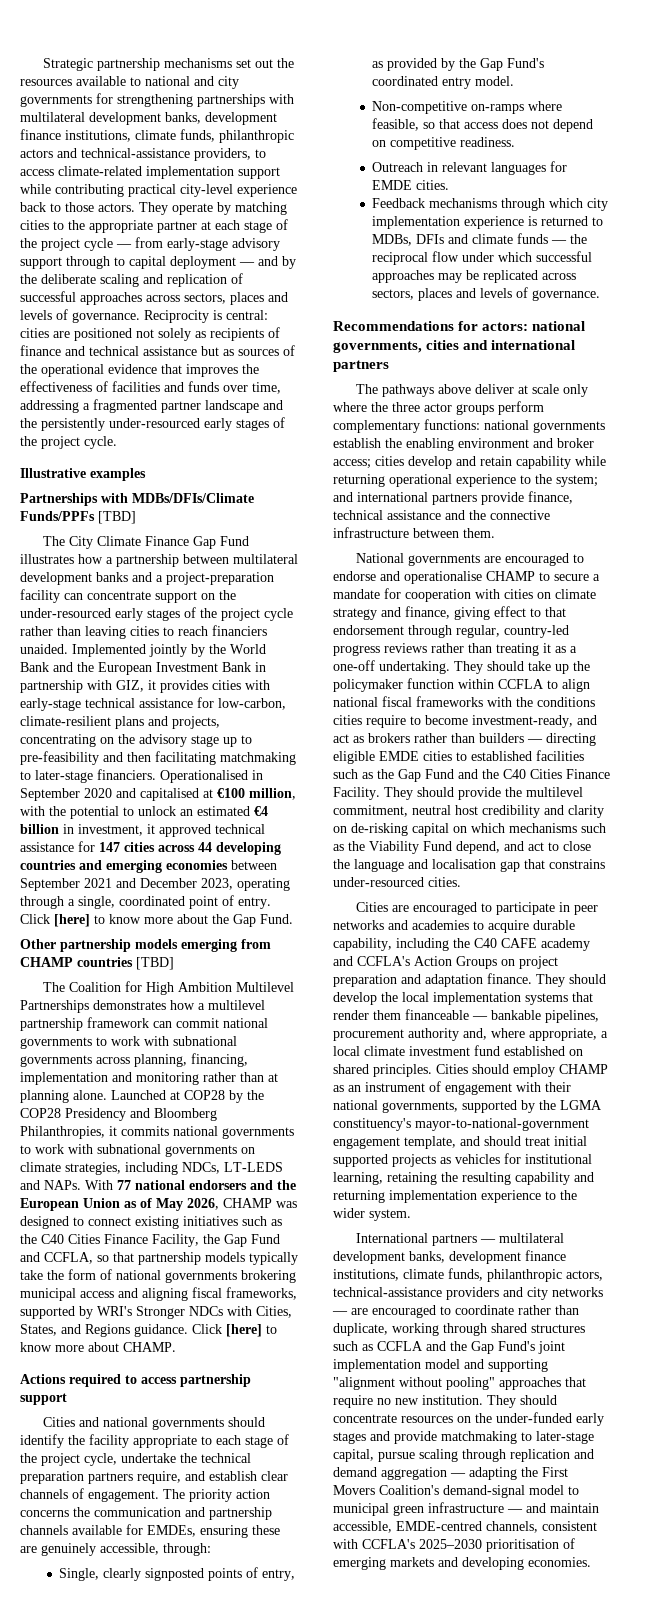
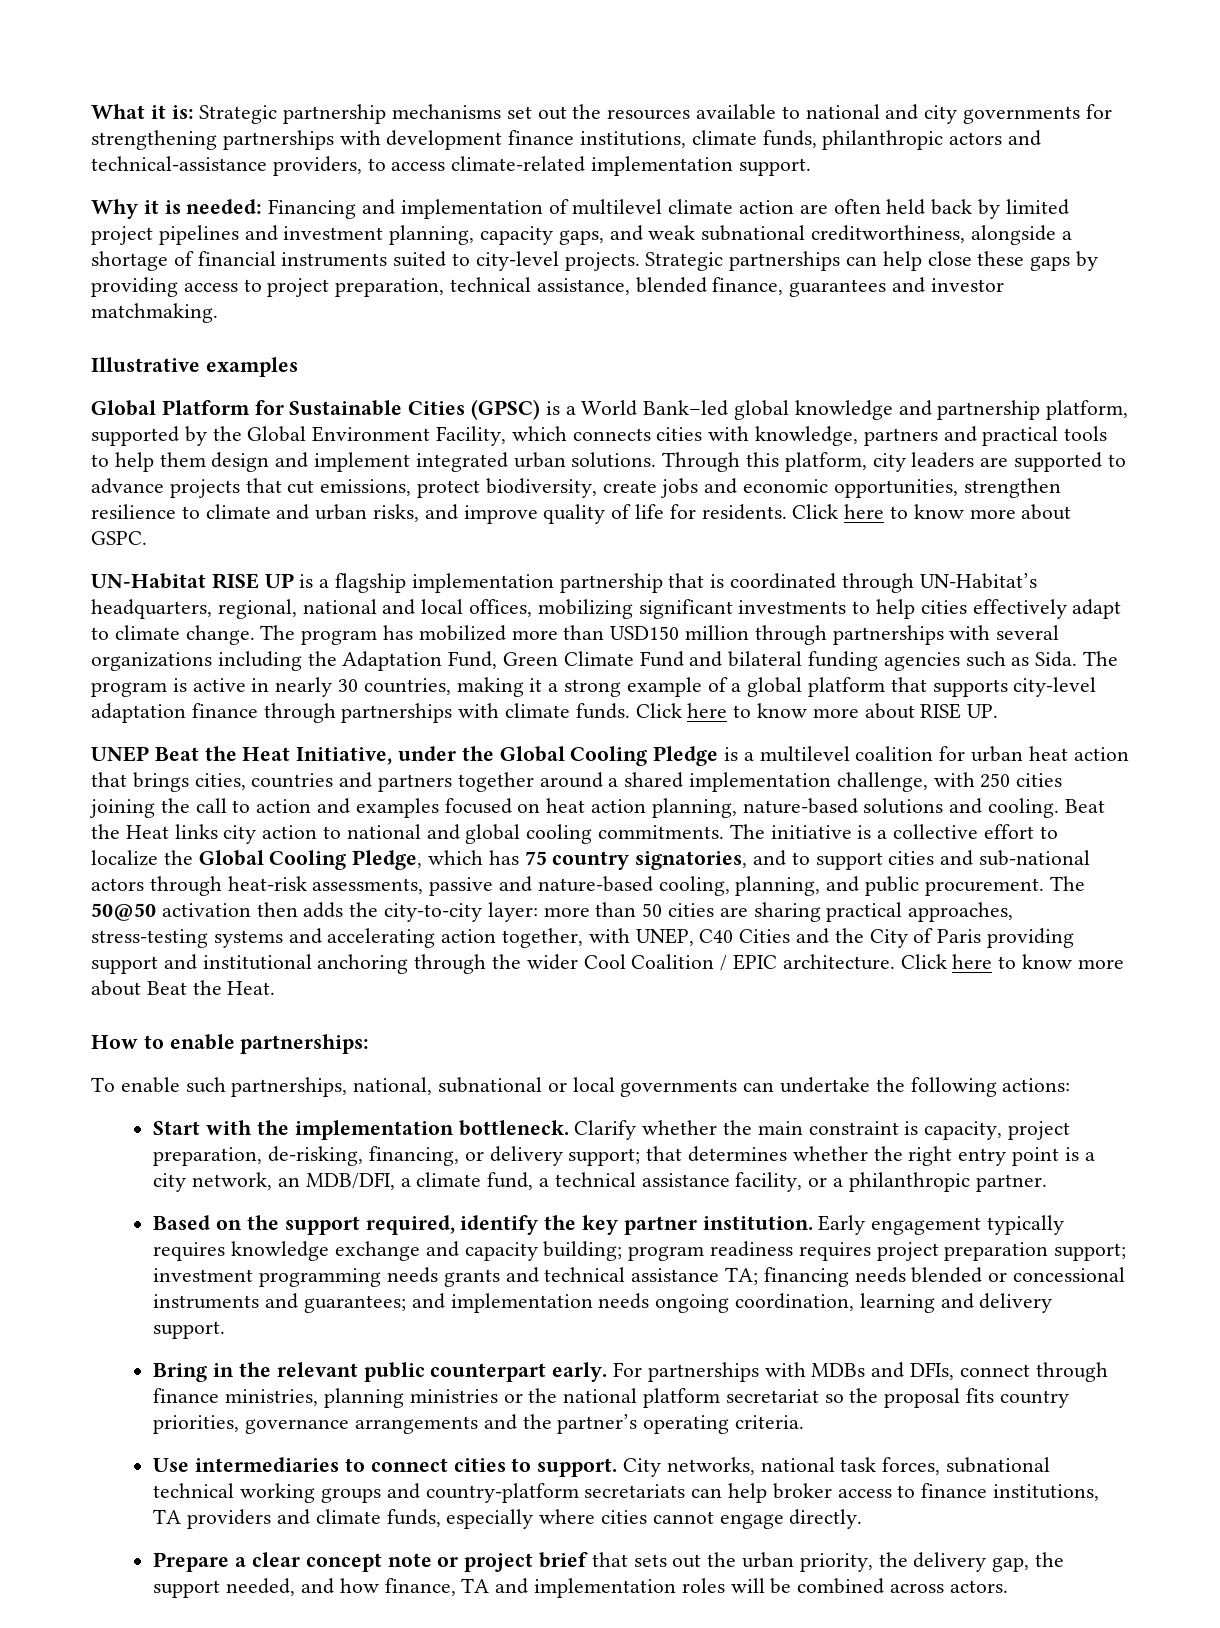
- Strategic partnership mechanisms set out the resources available to national and city governments for strengthening partnerships with multilateral development banks, development finance institutions, climate funds, philanthropic actors and technical-assistance providers, to access climate-related implementation support while contributing practical city-level experience back to those actors. They operate by matching cities to the appropriate partner at each stage of the project cycle — from early-stage advisory support through to capital deployment — and by the deliberate scaling and replication of successful approaches across sectors, places and levels of governance. Reciprocity is central: cities are positioned not solely as recipients of finance and technical assistance but as sources of the operational evidence that improves the effectiveness of facilities and funds over time, addressing a fragmented partner landscape and the persistently under-resourced early stages of the project cycle.
+ What it is: Strategic partnership mechanisms set out the resources available to national and city governments for strengthening partnerships with development finance institutions, climate funds, philanthropic actors and technical-assistance providers, to access climate-related implementation support.
+ Why it is needed: Financing and implementation of multilevel climate action are often held back by limited project pipelines and investment planning, capacity gaps, and weak subnational creditworthiness, alongside a shortage of financial instruments suited to city-level projects. Strategic partnerships can help close these gaps by providing access to project preparation, technical assistance, blended finance, guarantees and investor matchmaking.
  Illustrative examples
- Partnerships with MDBs/DFIs/Climate Funds/PPFs [TBD]
- The City Climate Finance Gap Fund illustrates how a partnership between multilateral development banks and a project-preparation facility can concentrate support on the under-resourced early stages of the project cycle rather than leaving cities to reach financiers unaided. Implemented jointly by the World Bank and the European Investment Bank in partnership with GIZ, it provides cities with early-stage technical assistance for low-carbon, climate-resilient plans and projects, concentrating on the advisory stage up to pre-feasibility and then facilitating matchmaking to later-stage financiers. Operationalised in September 2020 and capitalised at €100 million, with the potential to unlock an estimated €4 billion in investment, it approved technical assistance for 147 cities across 44 developing countries and emerging economies between September 2021 and December 2023, operating through a single, coordinated point of entry. Click [here] to know more about the Gap Fund.
- Other partnership models emerging from CHAMP countries [TBD]
- The Coalition for High Ambition Multilevel Partnerships demonstrates how a multilevel partnership framework can commit national governments to work with subnational governments across planning, financing, implementation and monitoring rather than at planning alone. Launched at COP28 by the COP28 Presidency and Bloomberg Philanthropies, it commits national governments to work with subnational governments on climate strategies, including NDCs, LT-LEDS and NAPs. With 77 national endorsers and the European Union as of May 2026, CHAMP was designed to connect existing initiatives such as the C40 Cities Finance Facility, the Gap Fund and CCFLA, so that partnership models typically take the form of national governments brokering municipal access and aligning fiscal frameworks, supported by WRI's Stronger NDCs with Cities, States, and Regions guidance. Click [here] to know more about CHAMP.
- Actions required to access partnership support
- Cities and national governments should identify the facility appropriate to each stage of the project cycle, undertake the technical preparation partners require, and establish clear channels of engagement. The priority action concerns the communication and partnership channels available for EMDEs, ensuring these are genuinely accessible, through:
- Single, clearly signposted points of entry, as provided by the Gap Fund's coordinated entry model.
- Non-competitive on-ramps where feasible, so that access does not depend on competitive readiness.
- Outreach in relevant languages for EMDE cities.
- Feedback mechanisms through which city implementation experience is returned to MDBs, DFIs and climate funds — the reciprocal flow under which successful approaches may be replicated across sectors, places and levels of governance.
- Recommendations for actors: national governments, cities and international partners
- The pathways above deliver at scale only where the three actor groups perform complementary functions: national governments establish the enabling environment and broker access; cities develop and retain capability while returning operational experience to the system; and international partners provide finance, technical assistance and the connective infrastructure between them.
- National governments are encouraged to endorse and operationalise CHAMP to secure a mandate for cooperation with cities on climate strategy and finance, giving effect to that endorsement through regular, country-led progress reviews rather than treating it as a one-off undertaking. They should take up the policymaker function within CCFLA to align national fiscal frameworks with the conditions cities require to become investment-ready, and act as brokers rather than builders — directing eligible EMDE cities to established facilities such as the Gap Fund and the C40 Cities Finance Facility. They should provide the multilevel commitment, neutral host credibility and clarity on de-risking capital on which mechanisms such as the Viability Fund depend, and act to close the language and localisation gap that constrains under-resourced cities.
- Cities are encouraged to participate in peer networks and academies to acquire durable capability, including the C40 CAFE academy and CCFLA's Action Groups on project preparation and adaptation finance. They should develop the local implementation systems that render them financeable — bankable pipelines, procurement authority and, where appropriate, a local climate investment fund established on shared principles. Cities should employ CHAMP as an instrument of engagement with their national governments, supported by the LGMA constituency's mayor-to-national-government engagement template, and should treat initial supported projects as vehicles for institutional learning, retaining the resulting capability and returning implementation experience to the wider system.
- International partners — multilateral development banks, development finance institutions, climate funds, philanthropic actors, technical-assistance providers and city networks — are encouraged to coordinate rather than duplicate, working through shared structures such as CCFLA and the Gap Fund's joint implementation model and supporting "alignment without pooling" approaches that require no new institution. They should concentrate resources on the under-funded early stages and provide matchmaking to later-stage capital, pursue scaling through replication and demand aggregation — adapting the First Movers Coalition's demand-signal model to municipal green infrastructure — and maintain accessible, EMDE-centred channels, consistent with CCFLA's 2025–2030 prioritisation of emerging markets and developing economies.
+ Global Platform for Sustainable Cities (GPSC) is a World Bank–led global knowledge and partnership platform, supported by the Global Environment Facility, which connects cities with knowledge, partners and practical tools to help them design and implement integrated urban solutions. Through this platform, city leaders are supported to advance projects that cut emissions, protect biodiversity, create jobs and economic opportunities, strengthen resilience to climate and urban risks, and improve quality of life for residents. Click here to know more about GSPC.
+ UN-Habitat RISE UP is a flagship implementation partnership that is coordinated through UN-Habitat’s headquarters, regional, national and local offices, mobilizing significant investments to help cities effectively adapt to climate change. The program has mobilized more than USD150 million through partnerships with several organizations including the Adaptation Fund, Green Climate Fund and bilateral funding agencies such as Sida. The program is active in nearly 30 countries, making it a strong example of a global platform that supports city-level adaptation finance through partnerships with climate funds. Click here to know more about RISE UP.
+ UNEP Beat the Heat Initiative, under the Global Cooling Pledge is a multilevel coalition for urban heat action that brings cities, countries and partners together around a shared implementation challenge, with 250 cities joining the call to action and examples focused on heat action planning, nature-based solutions and cooling. Beat the Heat links city action to national and global cooling commitments. The initiative is a collective effort to localize the Global Cooling Pledge, which has 75 country signatories, and to support cities and sub-national actors through heat-risk assessments, passive and nature-based cooling, planning, and public procurement. The 50@50 activation then adds the city-to-city layer: more than 50 cities are sharing practical approaches, stress-testing systems and accelerating action together, with UNEP, C40 Cities and the City of Paris providing support and institutional anchoring through the wider Cool Coalition / EPIC architecture. Click here to know more about Beat the Heat.
+ How to enable partnerships:
+ To enable such partnerships, national, subnational or local governments can undertake the following actions:
+ Start with the implementation bottleneck. Clarify whether the main constraint is capacity, project preparation, de-risking, financing, or delivery support; that determines whether the right entry point is a city network, an MDB/DFI, a climate fund, a technical assistance facility, or a philanthropic partner.
+ Based on the support required, identify the key partner institution. Early engagement typically requires knowledge exchange and capacity building; program readiness requires project preparation support; investment programming needs grants and technical assistance TA; financing needs blended or concessional instruments and guarantees; and implementation needs ongoing coordination, learning and delivery support.
+ Bring in the relevant public counterpart early. For partnerships with MDBs and DFIs, connect through finance ministries, planning ministries or the national platform secretariat so the proposal fits country priorities, governance arrangements and the partner’s operating criteria.
+ Use intermediaries to connect cities to support. City networks, national task forces, subnational technical working groups and country-platform secretariats can help broker access to finance institutions, TA providers and climate funds, especially where cities cannot engage directly.
+ Prepare a clear concept note or project brief that sets out the urban priority, the delivery gap, the support needed, and how finance, TA and implementation roles will be combined across actors.

